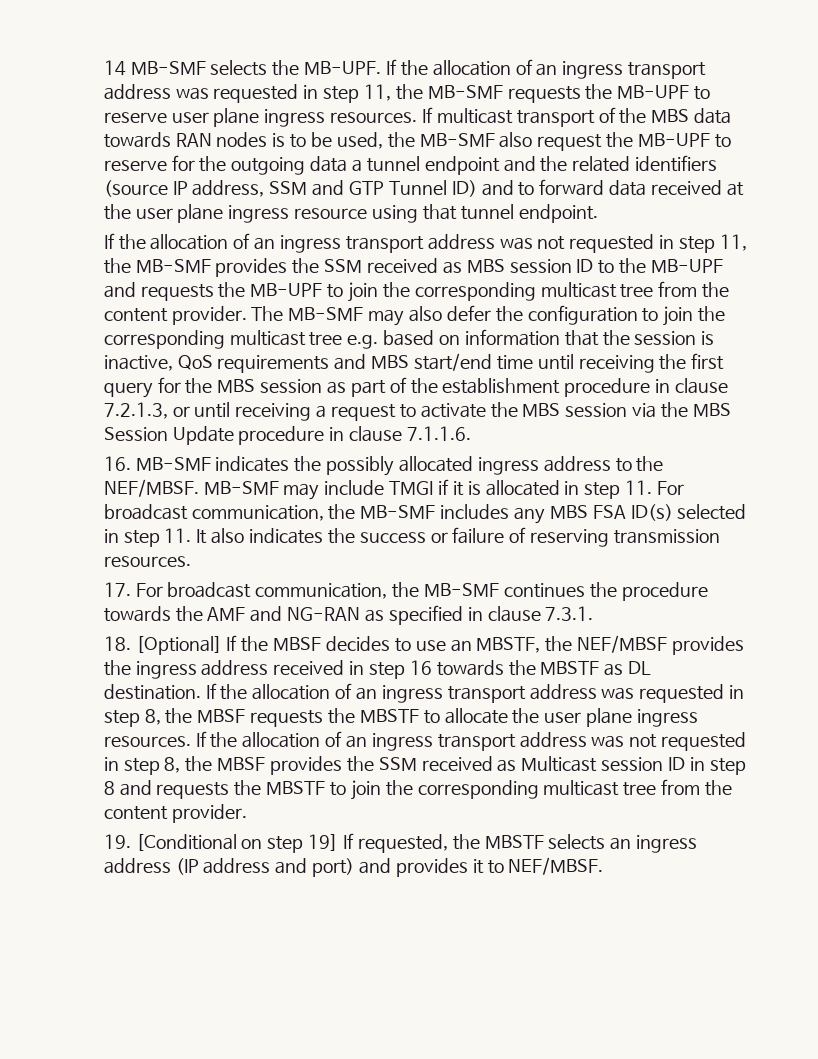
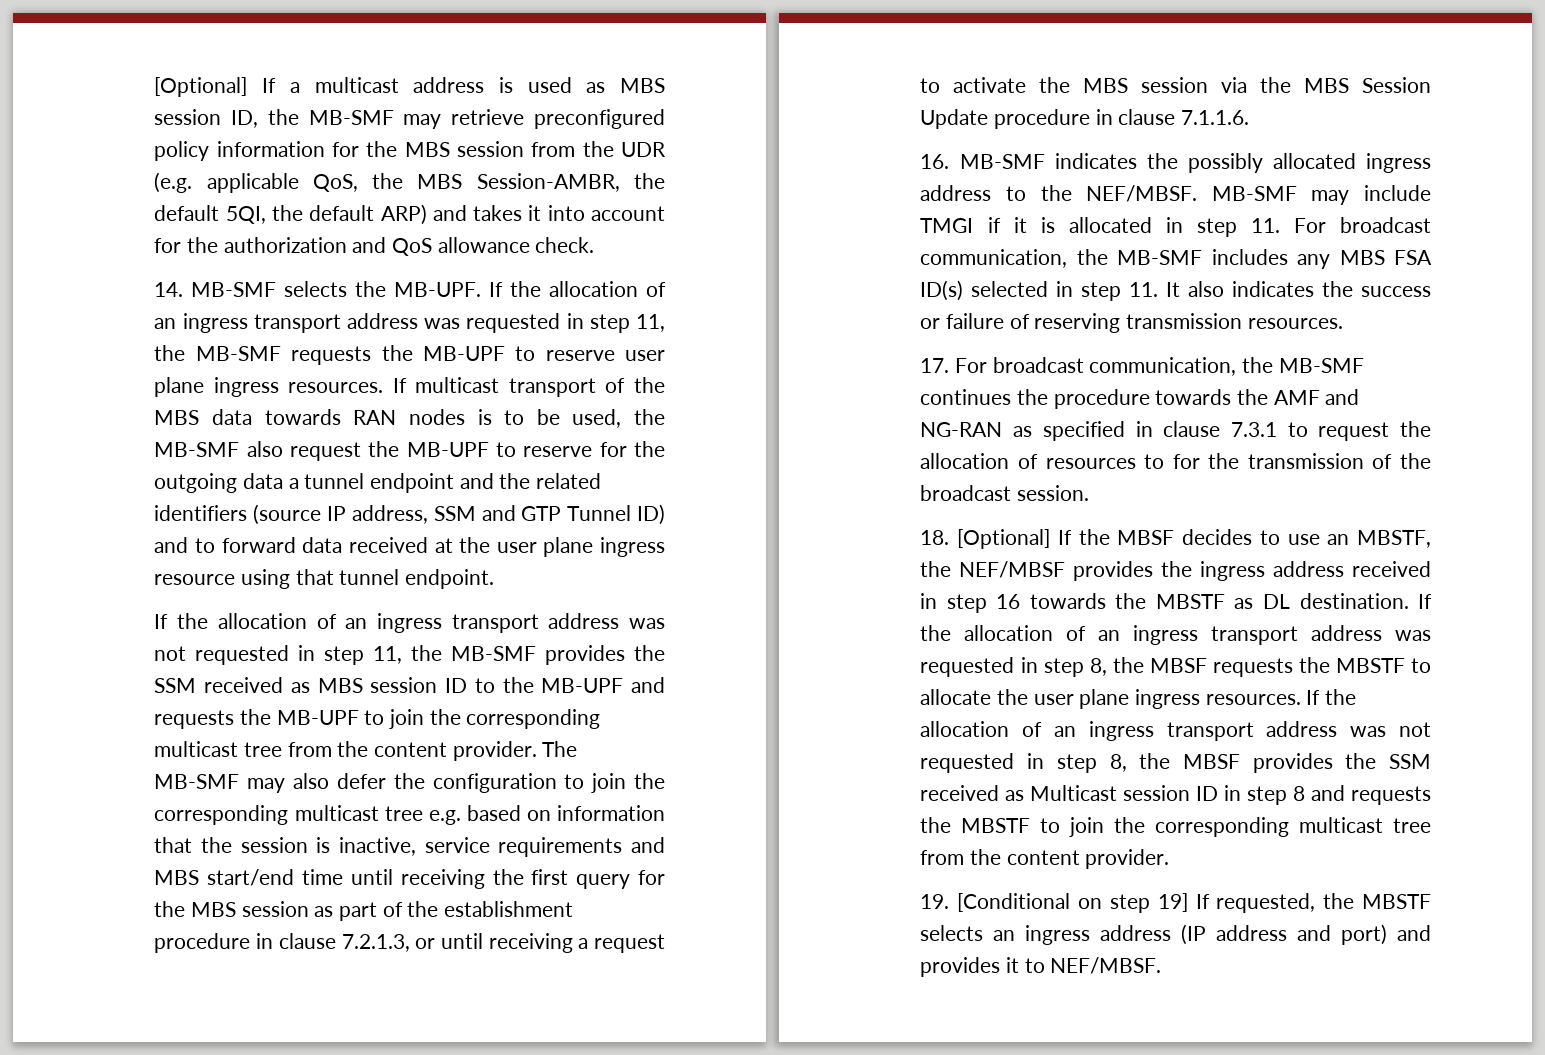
- 14 MB-SMF selects the MB-UPF.
+ [Optional] If a multicast address is used as MBS session ID, the MB-SMF may retrieve preconfigured policy information for the MBS session from the UDR (e.g. applicable QoS, the MBS Session-AMBR, the default 5QI, the default ARP) and takes it into account for the authorization and QoS allowance check.
+ 14. MB-SMF selects the MB-UPF.
- The MB-SMF may also defer the configuration to join the corresponding multicast tree e.g. based on information that the session is inactive, QoS requirements and MBS start/end time until receiving the first query for the MBS session as part of the establishment procedure in clause 7.2.1.3, or until receiving a request to activate the MBS session via the MBS Session Update procedure in clause 7.1.1.6.
+ The MB-SMF may also defer the configuration to join the corresponding multicast tree e.g. based on information that the session is inactive, service requirements and MBS start/end time until receiving the first query for the MBS session as part of the establishment procedure in clause 7.2.1.3, or until receiving a request to activate the MBS session via the MBS Session Update procedure in clause 7.1.1.6.
- 17. For broadcast communication, the MB-SMF continues the procedure towards the AMF and NG-RAN as specified in clause 7.3.1.
+ 17. For broadcast communication, the MB-SMF continues the procedure towards the AMF and NG-RAN as specified in clause 7.3.1 to request the allocation of resources to for the transmission of the broadcast session.

